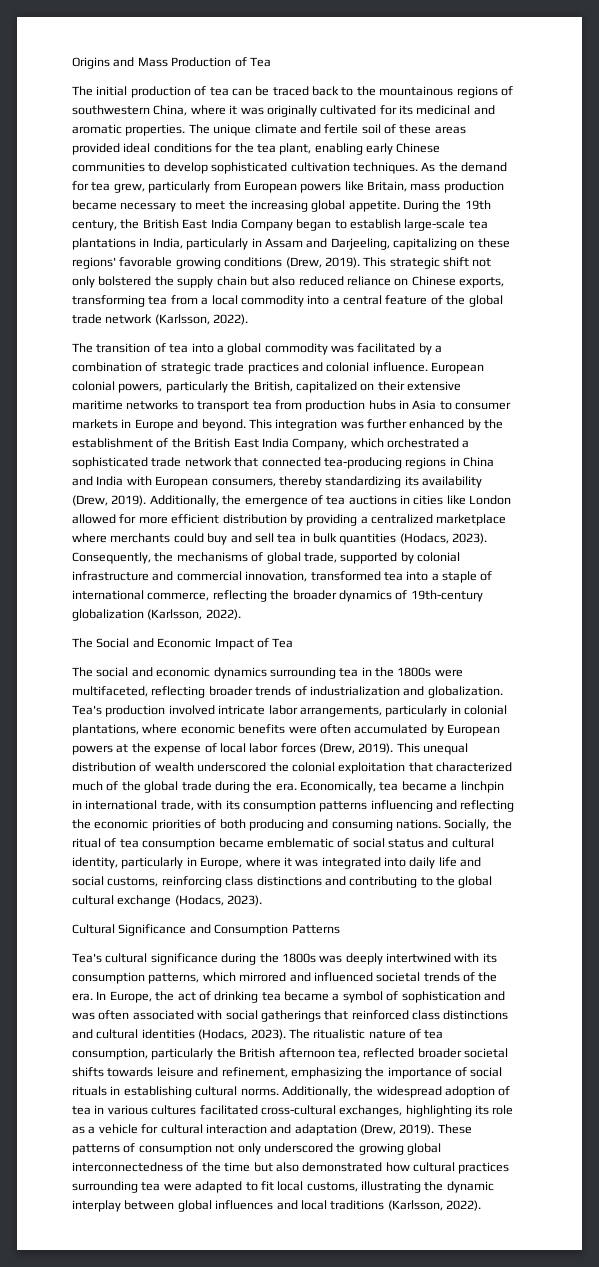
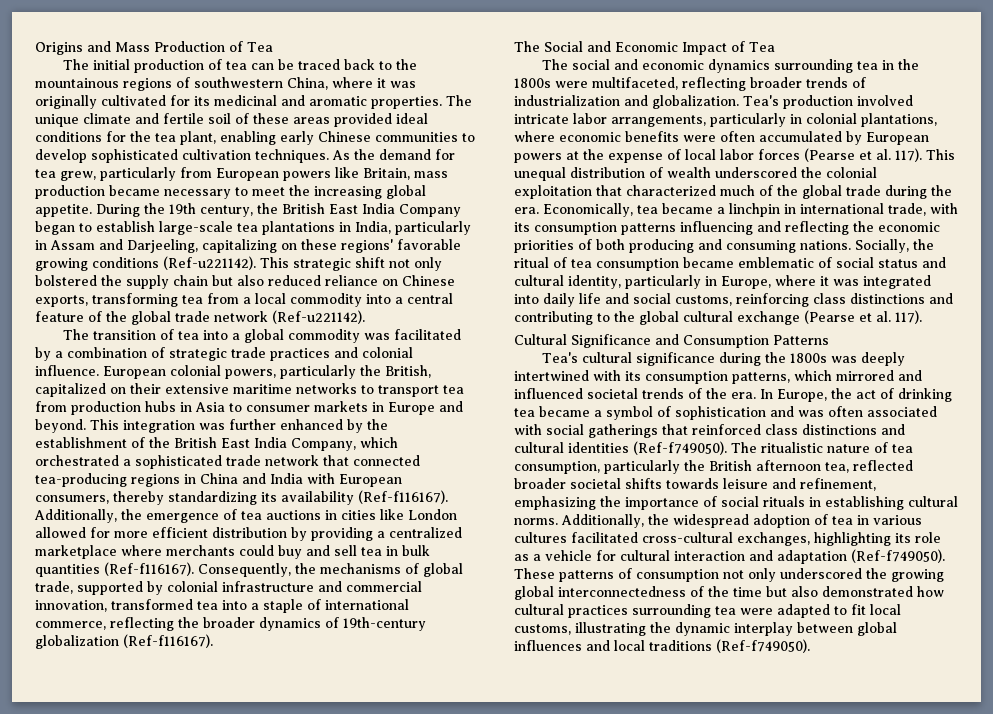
- During the 19th century, the British East India Company began to establish large-scale tea plantations in India, particularly in Assam and Darjeeling, capitalizing on these regions' favorable growing conditions (Drew, 2019).
+ During the 19th century, the British East India Company began to establish large-scale tea plantations in India, particularly in Assam and Darjeeling, capitalizing on these regions' favorable growing conditions (Ref-u221142).
- This strategic shift not only bolstered the supply chain but also reduced reliance on Chinese exports, transforming tea from a local commodity into a central feature of the global trade network (Karlsson, 2022).
+ This strategic shift not only bolstered the supply chain but also reduced reliance on Chinese exports, transforming tea from a local commodity into a central feature of the global trade network (Ref-u221142).
- This integration was further enhanced by the establishment of the British East India Company, which orchestrated a sophisticated trade network that connected tea-producing regions in China and India with European consumers, thereby standardizing its availability (Drew, 2019).
+ This integration was further enhanced by the establishment of the British East India Company, which orchestrated a sophisticated trade network that connected tea-producing regions in China and India with European consumers, thereby standardizing its availability (Ref-f116167).
- Additionally, the emergence of tea auctions in cities like London allowed for more efficient distribution by providing a centralized marketplace where merchants could buy and sell tea in bulk quantities (Hodacs, 2023).
+ Additionally, the emergence of tea auctions in cities like London allowed for more efficient distribution by providing a centralized marketplace where merchants could buy and sell tea in bulk quantities (Ref-f116167).
- Consequently, the mechanisms of global trade, supported by colonial infrastructure and commercial innovation, transformed tea into a staple of international commerce, reflecting the broader dynamics of 19th-century globalization (Karlsson, 2022).
+ Consequently, the mechanisms of global trade, supported by colonial infrastructure and commercial innovation, transformed tea into a staple of international commerce, reflecting the broader dynamics of 19th-century globalization (Ref-f116167).
- Tea's production involved intricate labor arrangements, particularly in colonial plantations, where economic benefits were often accumulated by European powers at the expense of local labor forces (Drew, 2019).
+ Tea's production involved intricate labor arrangements, particularly in colonial plantations, where economic benefits were often accumulated by European powers at the expense of local labor forces (Pearse et al. 117).
- Socially, the ritual of tea consumption became emblematic of social status and cultural identity, particularly in Europe, where it was integrated into daily life and social customs, reinforcing class distinctions and contributing to the global cultural exchange (Hodacs, 2023).
+ Socially, the ritual of tea consumption became emblematic of social status and cultural identity, particularly in Europe, where it was integrated into daily life and social customs, reinforcing class distinctions and contributing to the global cultural exchange (Pearse et al. 117).
- In Europe, the act of drinking tea became a symbol of sophistication and was often associated with social gatherings that reinforced class distinctions and cultural identities (Hodacs, 2023).
+ In Europe, the act of drinking tea became a symbol of sophistication and was often associated with social gatherings that reinforced class distinctions and cultural identities (Ref-f749050).
- Additionally, the widespread adoption of tea in various cultures facilitated cross-cultural exchanges, highlighting its role as a vehicle for cultural interaction and adaptation (Drew, 2019).
+ Additionally, the widespread adoption of tea in various cultures facilitated cross-cultural exchanges, highlighting its role as a vehicle for cultural interaction and adaptation (Ref-f749050).
- These patterns of consumption not only underscored the growing global interconnectedness of the time but also demonstrated how cultural practices surrounding tea were adapted to fit local customs, illustrating the dynamic interplay between global influences and local traditions (Karlsson, 2022).
+ These patterns of consumption not only underscored the growing global interconnectedness of the time but also demonstrated how cultural practices surrounding tea were adapted to fit local customs, illustrating the dynamic interplay between global influences and local traditions (Ref-f749050).

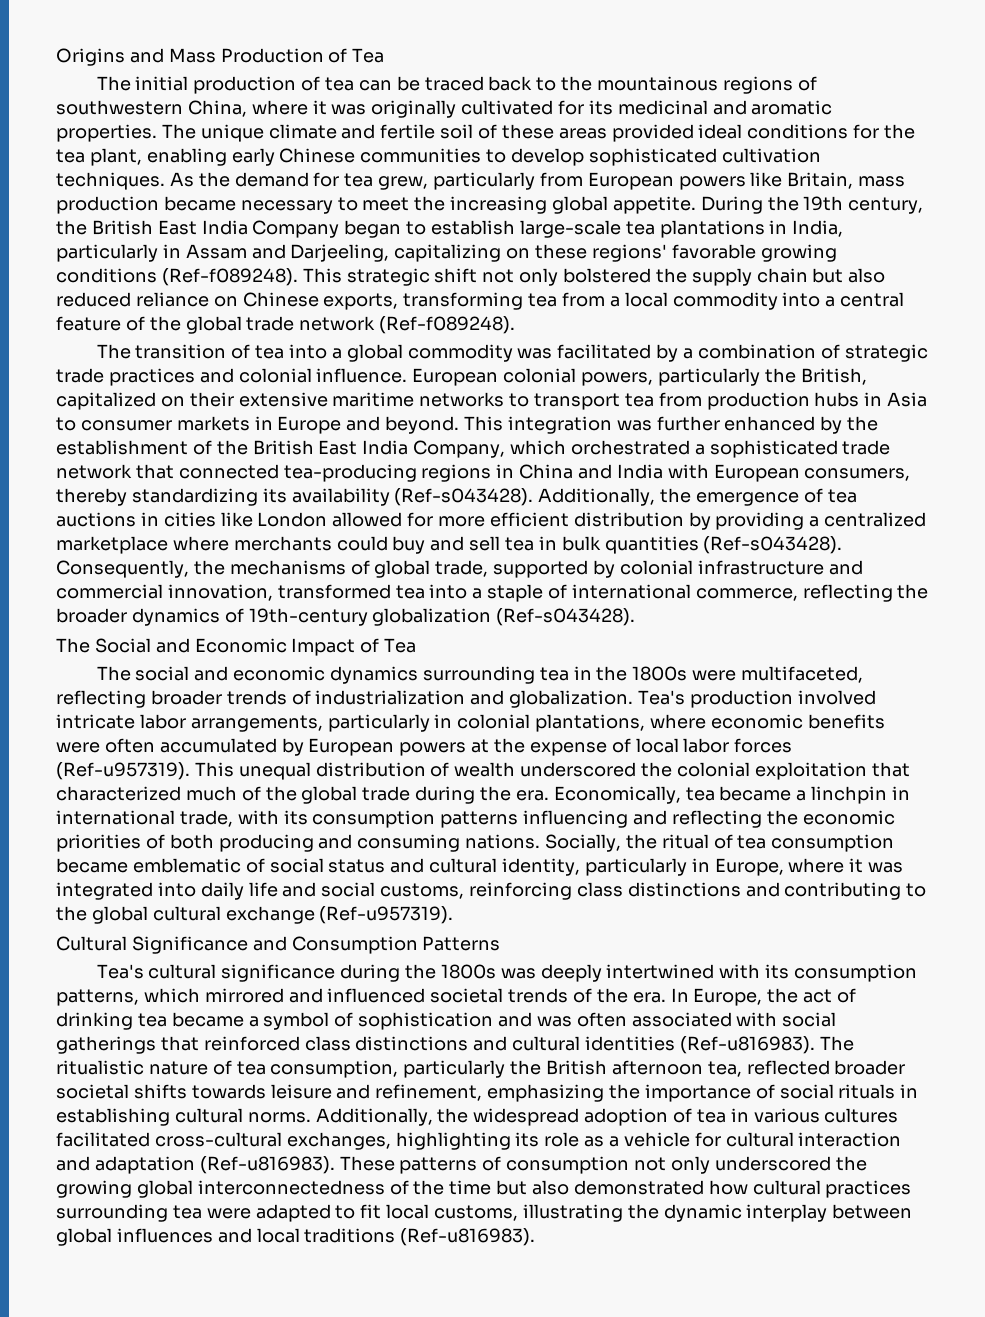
- During the 19th century, the British East India Company began to establish large-scale tea plantations in India, particularly in Assam and Darjeeling, capitalizing on these regions' favorable growing conditions (Ref-u221142).
+ During the 19th century, the British East India Company began to establish large-scale tea plantations in India, particularly in Assam and Darjeeling, capitalizing on these regions' favorable growing conditions (Ref-f089248).
- This strategic shift not only bolstered the supply chain but also reduced reliance on Chinese exports, transforming tea from a local commodity into a central feature of the global trade network (Ref-u221142).
+ This strategic shift not only bolstered the supply chain but also reduced reliance on Chinese exports, transforming tea from a local commodity into a central feature of the global trade network (Ref-f089248).
- This integration was further enhanced by the establishment of the British East India Company, which orchestrated a sophisticated trade network that connected tea-producing regions in China and India with European consumers, thereby standardizing its availability (Ref-f116167).
+ This integration was further enhanced by the establishment of the British East India Company, which orchestrated a sophisticated trade network that connected tea-producing regions in China and India with European consumers, thereby standardizing its availability (Ref-s043428).
- Additionally, the emergence of tea auctions in cities like London allowed for more efficient distribution by providing a centralized marketplace where merchants could buy and sell tea in bulk quantities (Ref-f116167).
+ Additionally, the emergence of tea auctions in cities like London allowed for more efficient distribution by providing a centralized marketplace where merchants could buy and sell tea in bulk quantities (Ref-s043428).
- Consequently, the mechanisms of global trade, supported by colonial infrastructure and commercial innovation, transformed tea into a staple of international commerce, reflecting the broader dynamics of 19th-century globalization (Ref-f116167).
+ Consequently, the mechanisms of global trade, supported by colonial infrastructure and commercial innovation, transformed tea into a staple of international commerce, reflecting the broader dynamics of 19th-century globalization (Ref-s043428).
- Tea's production involved intricate labor arrangements, particularly in colonial plantations, where economic benefits were often accumulated by European powers at the expense of local labor forces (Pearse et al. 117).
+ Tea's production involved intricate labor arrangements, particularly in colonial plantations, where economic benefits were often accumulated by European powers at the expense of local labor forces (Ref-u957319).
- Socially, the ritual of tea consumption became emblematic of social status and cultural identity, particularly in Europe, where it was integrated into daily life and social customs, reinforcing class distinctions and contributing to the global cultural exchange (Pearse et al. 117).
+ Socially, the ritual of tea consumption became emblematic of social status and cultural identity, particularly in Europe, where it was integrated into daily life and social customs, reinforcing class distinctions and contributing to the global cultural exchange (Ref-u957319).
- In Europe, the act of drinking tea became a symbol of sophistication and was often associated with social gatherings that reinforced class distinctions and cultural identities (Ref-f749050).
+ In Europe, the act of drinking tea became a symbol of sophistication and was often associated with social gatherings that reinforced class distinctions and cultural identities (Ref-u816983).
- Additionally, the widespread adoption of tea in various cultures facilitated cross-cultural exchanges, highlighting its role as a vehicle for cultural interaction and adaptation (Ref-f749050).
+ Additionally, the widespread adoption of tea in various cultures facilitated cross-cultural exchanges, highlighting its role as a vehicle for cultural interaction and adaptation (Ref-u816983).
- These patterns of consumption not only underscored the growing global interconnectedness of the time but also demonstrated how cultural practices surrounding tea were adapted to fit local customs, illustrating the dynamic interplay between global influences and local traditions (Ref-f749050).
+ These patterns of consumption not only underscored the growing global interconnectedness of the time but also demonstrated how cultural practices surrounding tea were adapted to fit local customs, illustrating the dynamic interplay between global influences and local traditions (Ref-u816983).

